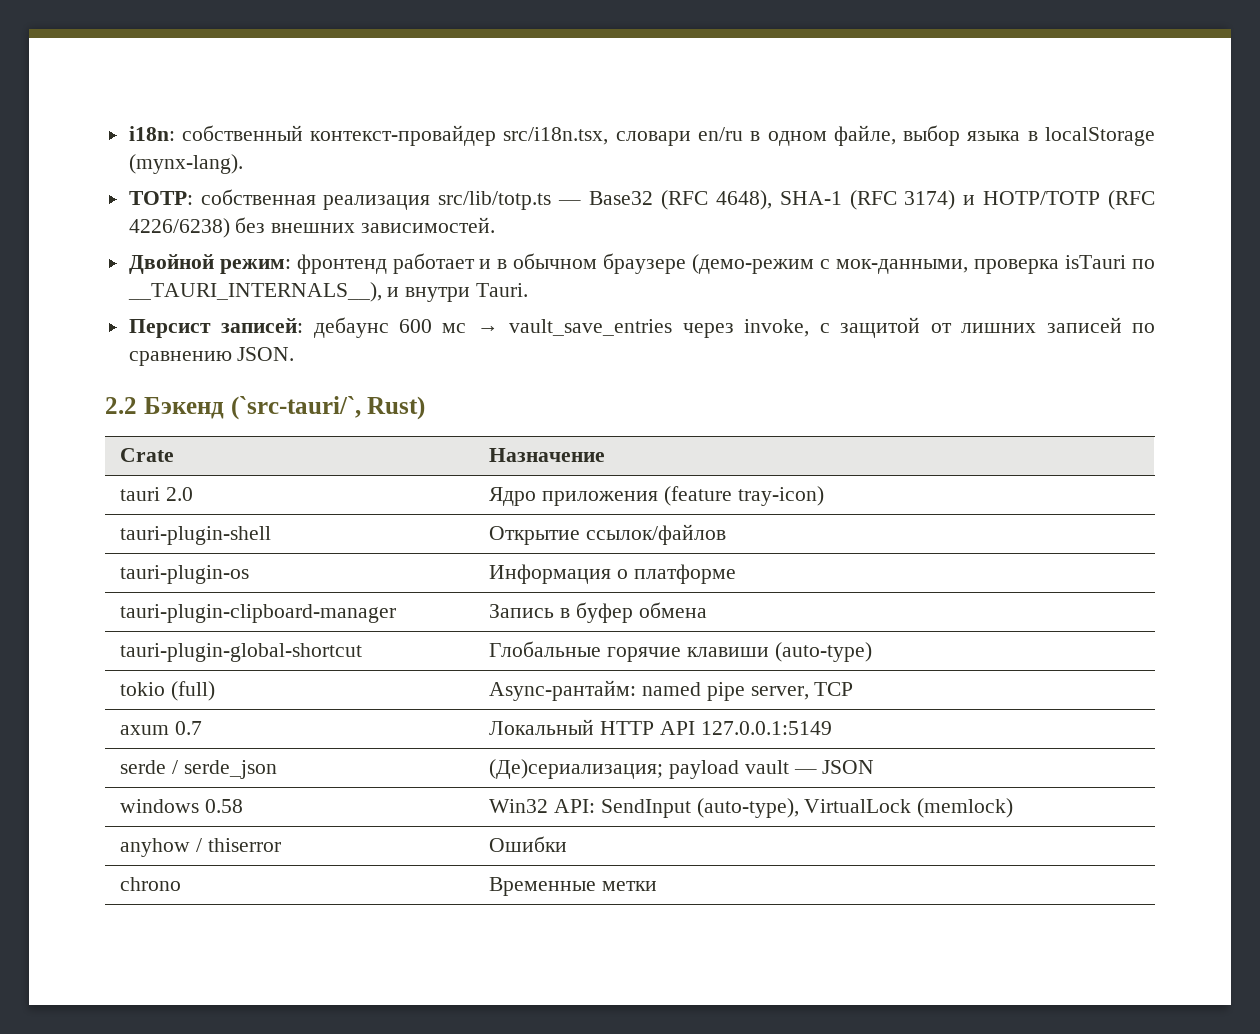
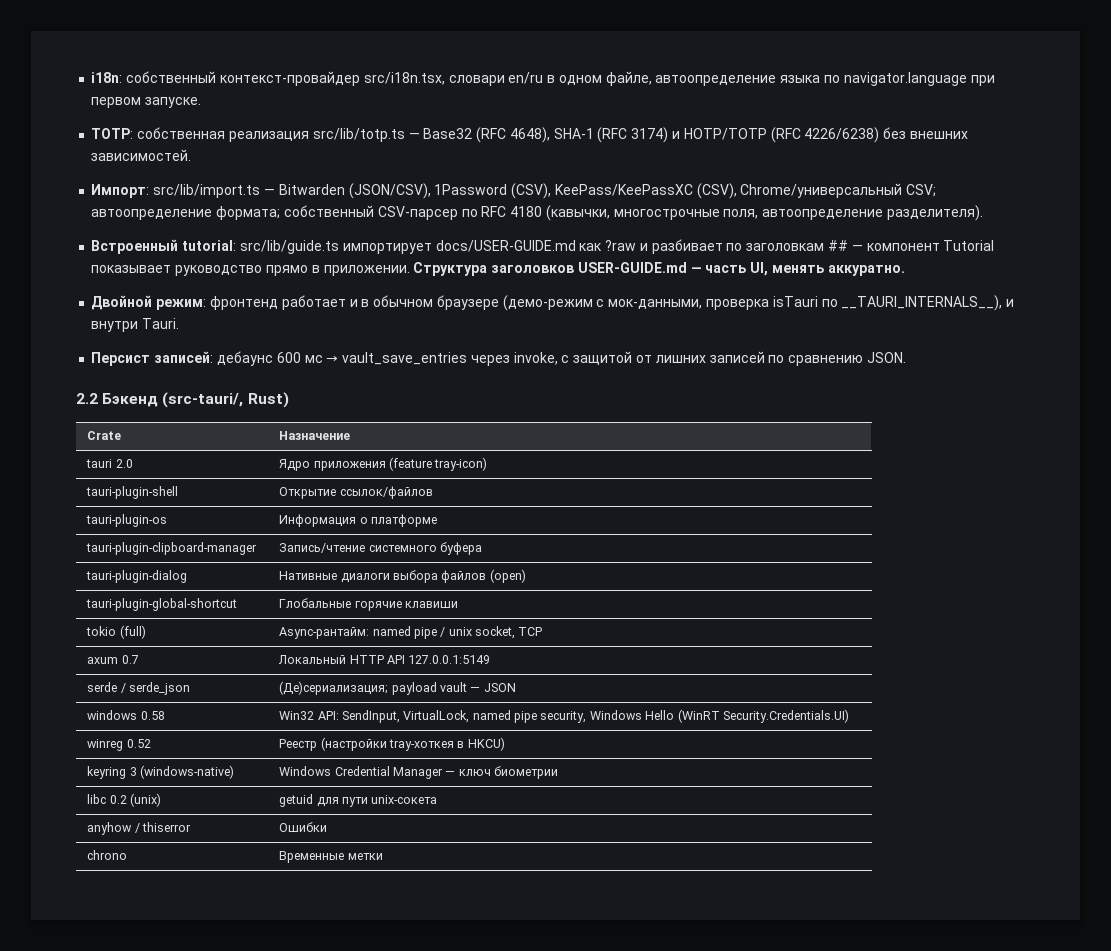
- i18n: собственный контекст-провайдер src/i18n.tsx, словари en/ru в одном файле, выбор языка в localStorage (mynx-lang).
+ i18n: собственный контекст-провайдер src/i18n.tsx, словари en/ru в одном файле, автоопределение языка по navigator.language при первом запуске.
+ Импорт: src/lib/import.ts — Bitwarden (JSON/CSV), 1Password (CSV), KeePass/KeePassXC (CSV), Chrome/универсальный CSV; автоопределение формата; собственный CSV-парсер по RFC 4180 (кавычки, многострочные поля, автоопределение разделителя).
+ Встроенный tutorial: src/lib/guide.ts импортирует docs/USER-GUIDE.md как ?raw и разбивает по заголовкам ## — компонент Tutorial показывает руководство прямо в приложении. Структура заголовков USER-GUIDE.md — часть UI, менять аккуратно.
- 2.2 Бэкенд (`src-tauri/`, Rust)
+ 2.2 Бэкенд (src-tauri/, Rust)
- tauri-plugin-clipboard-manager | Запись в буфер обмена
+ tauri-plugin-clipboard-manager | Запись/чтение системного буфера
+ tauri-plugin-dialog | Нативные диалоги выбора файлов (open)
- tauri-plugin-global-shortcut | Глобальные горячие клавиши (auto-type)
+ tauri-plugin-global-shortcut | Глобальные горячие клавиши
- tokio (full) | Async-рантайм: named pipe server, TCP
+ tokio (full) | Async-рантайм: named pipe / unix socket, TCP
- windows 0.58 | Win32 API: SendInput (auto-type), VirtualLock (memlock)
+ windows 0.58 | Win32 API: SendInput, VirtualLock, named pipe security, Windows Hello (WinRT Security.Credentials.UI)
+ winreg 0.52 | Реестр (настройки tray-хоткея в HKCU)
+ keyring 3 (windows-native) | Windows Credential Manager — ключ биометрии
+ libc 0.2 (unix) | getuid для пути unix-сокета

